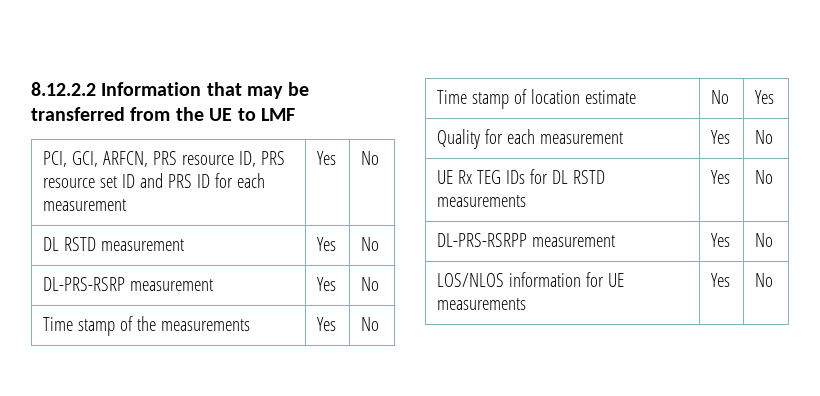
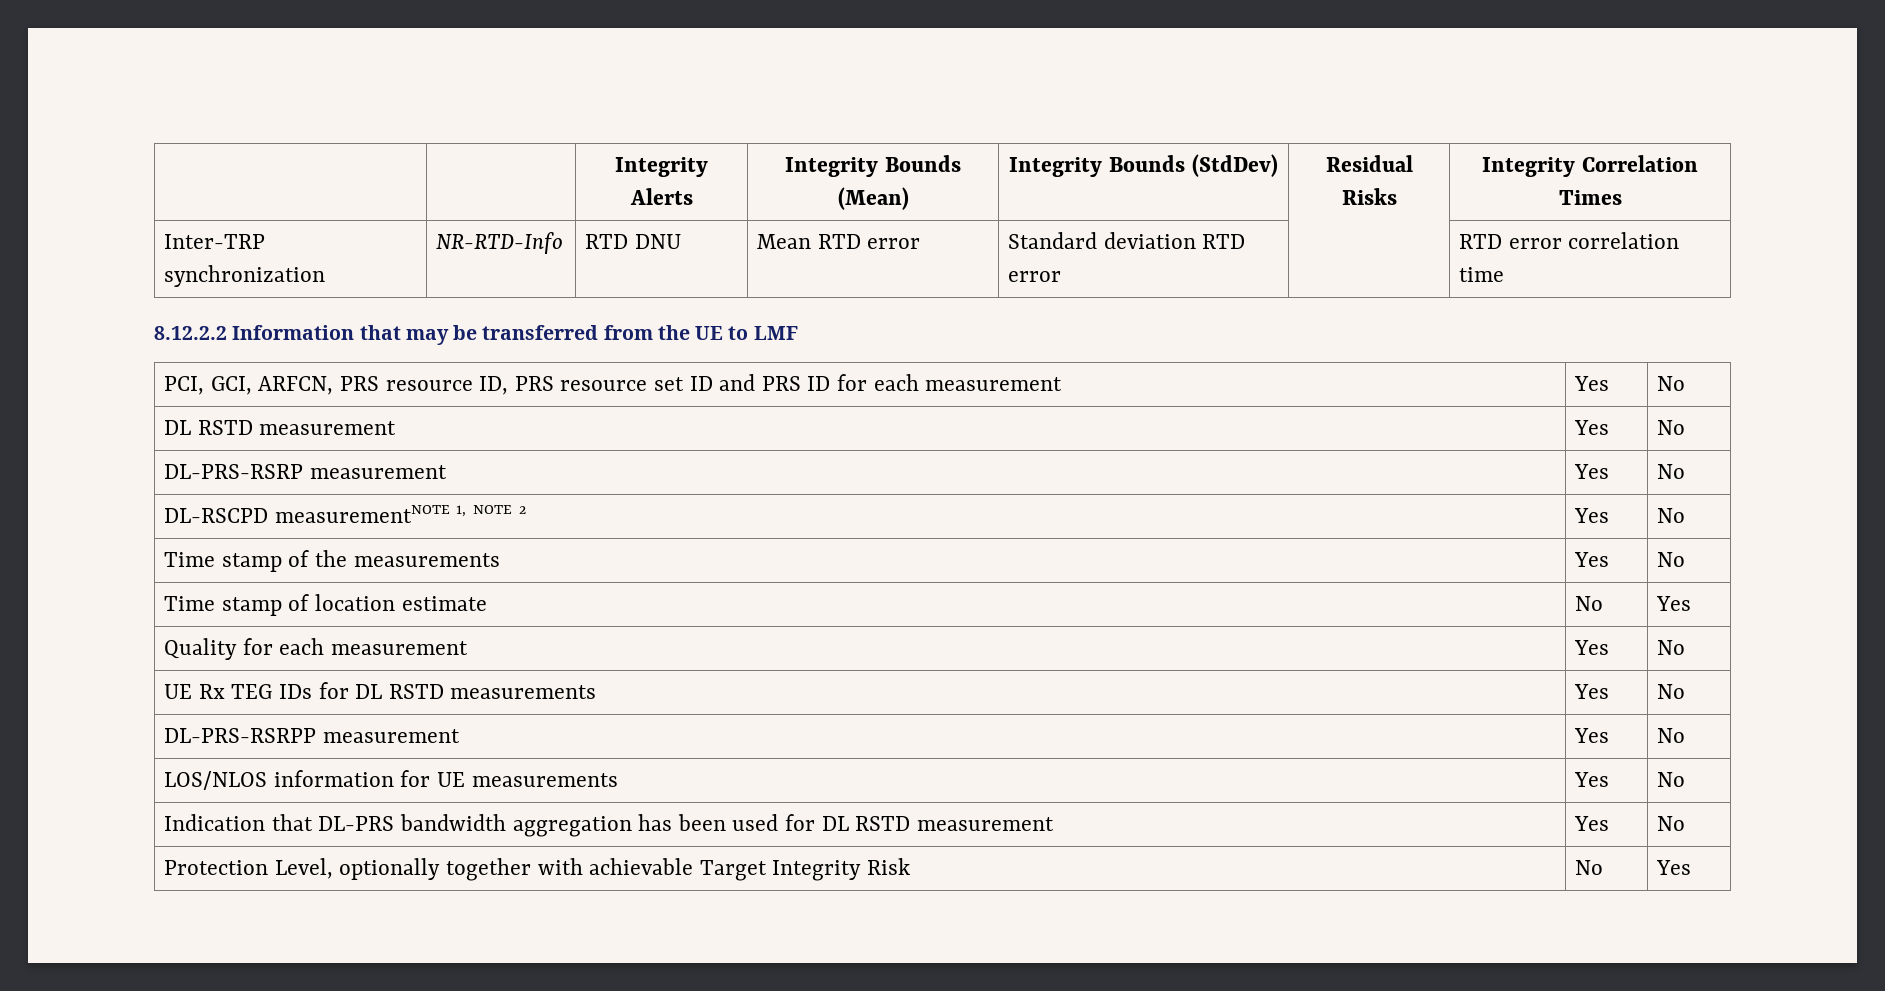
+ | | Integrity Alerts | Integrity Bounds (Mean) | Integrity Bounds (StdDev) | Residual Risks | Integrity Correlation Times
+ Inter-TRP synchronization | NR-RTD-Info | RTD DNU | Mean RTD error | Standard deviation RTD error | | RTD error correlation time
+ DL-RSCPD measurementNOTE 1, NOTE 2 | Yes | No
+ Indication that DL-PRS bandwidth aggregation has been used for DL RSTD measurement | Yes | No
+ Protection Level, optionally together with achievable Target Integrity Risk | No | Yes

